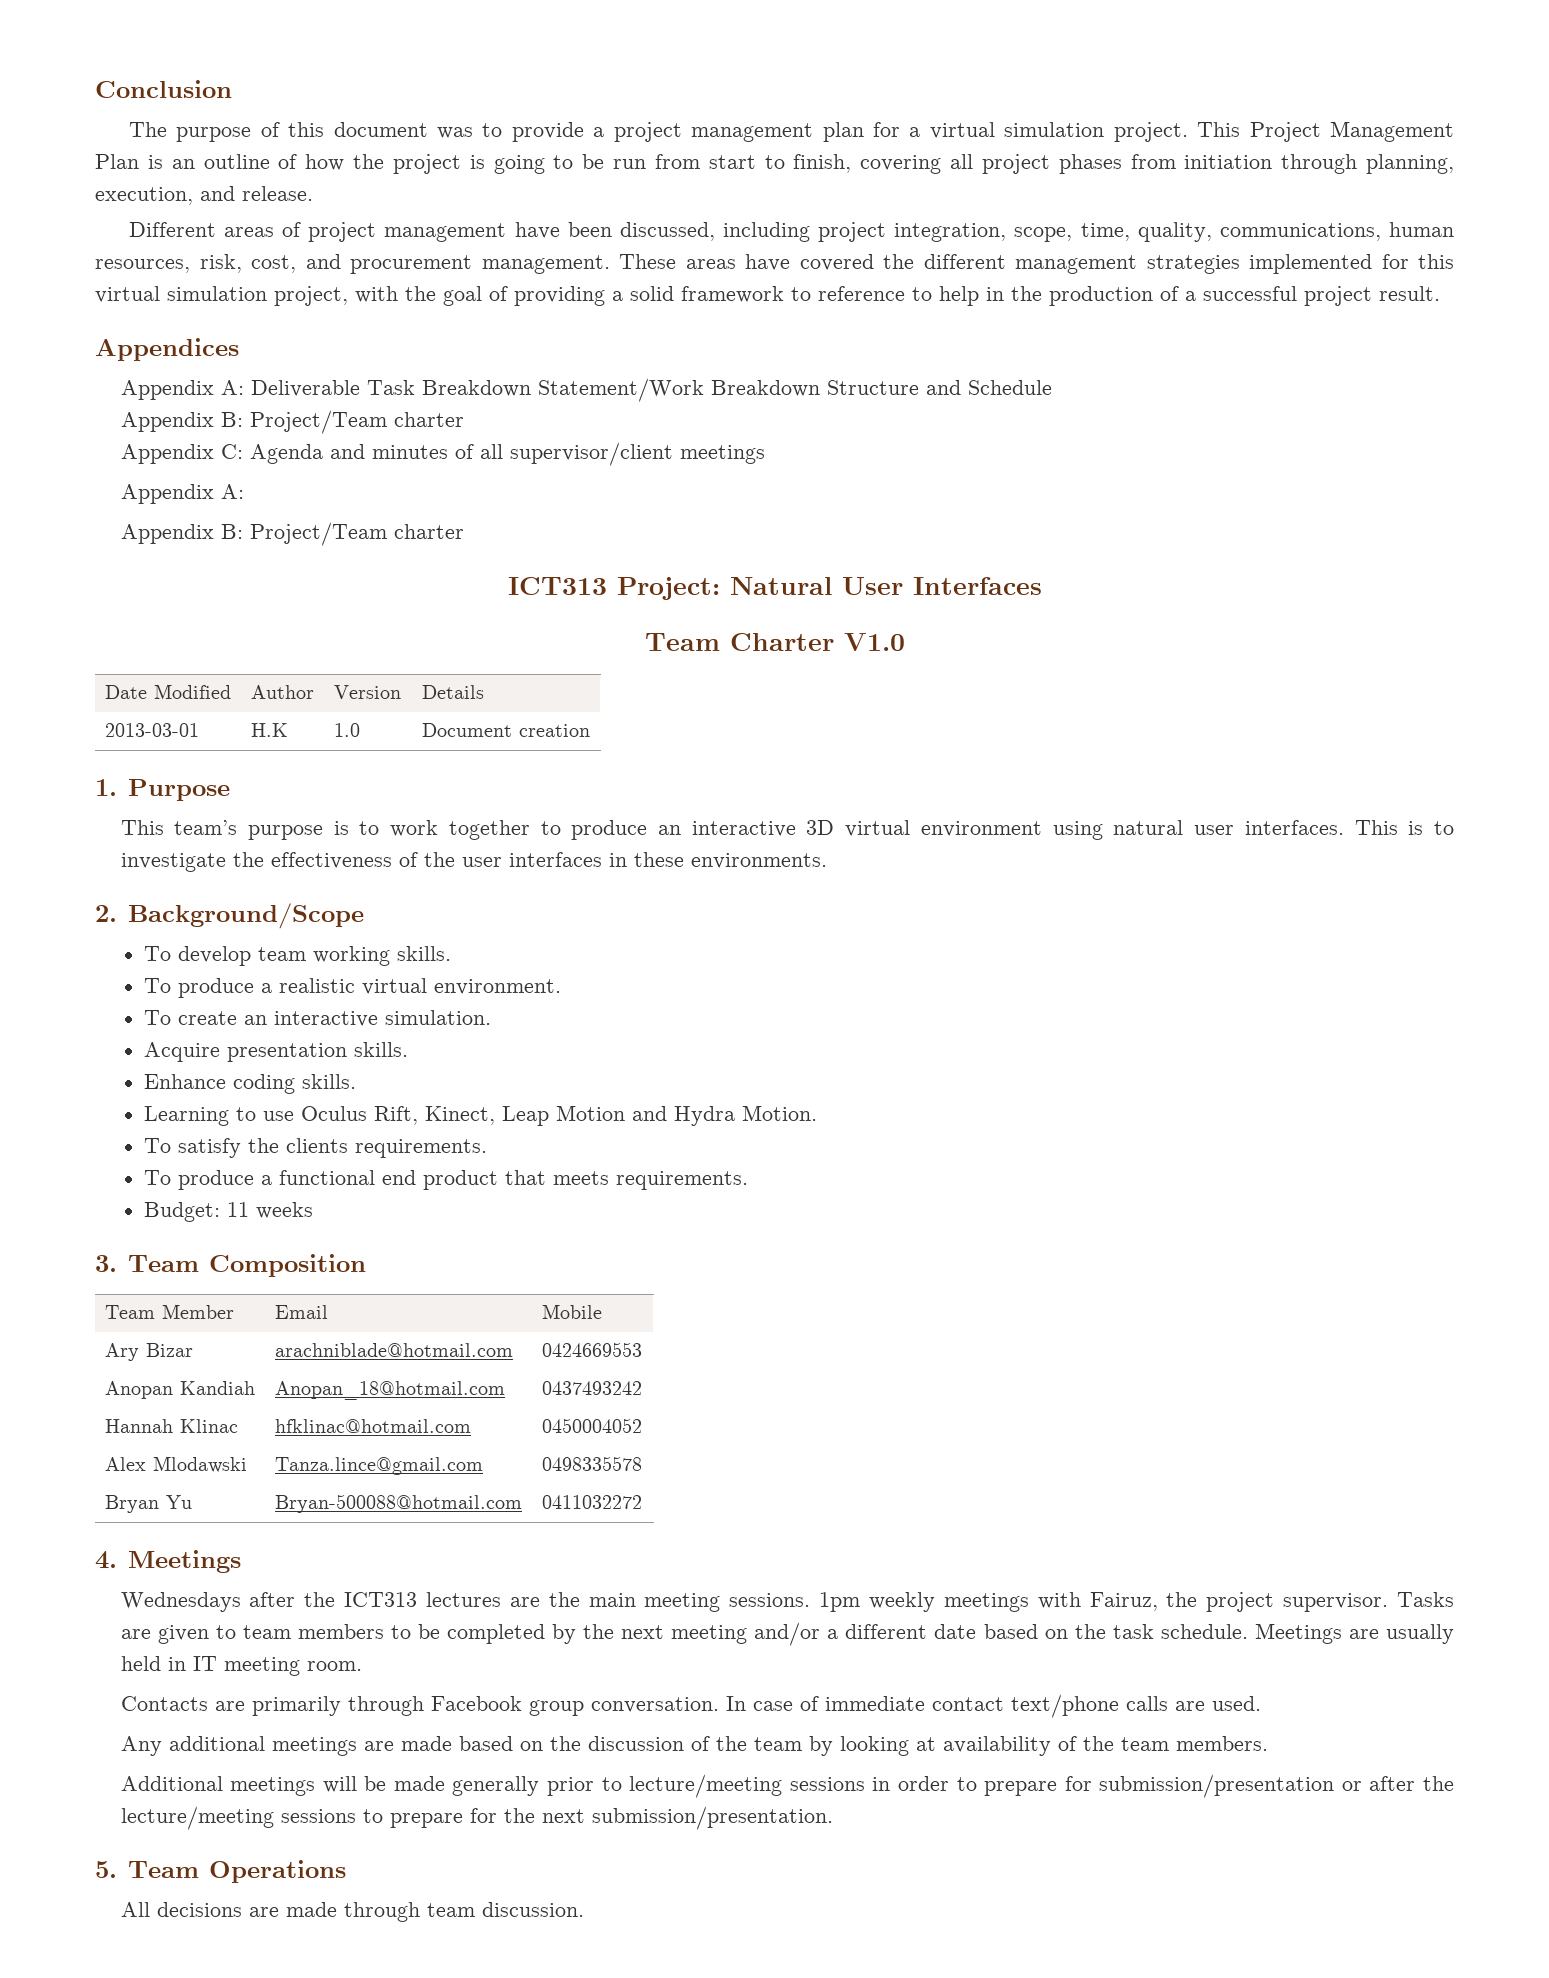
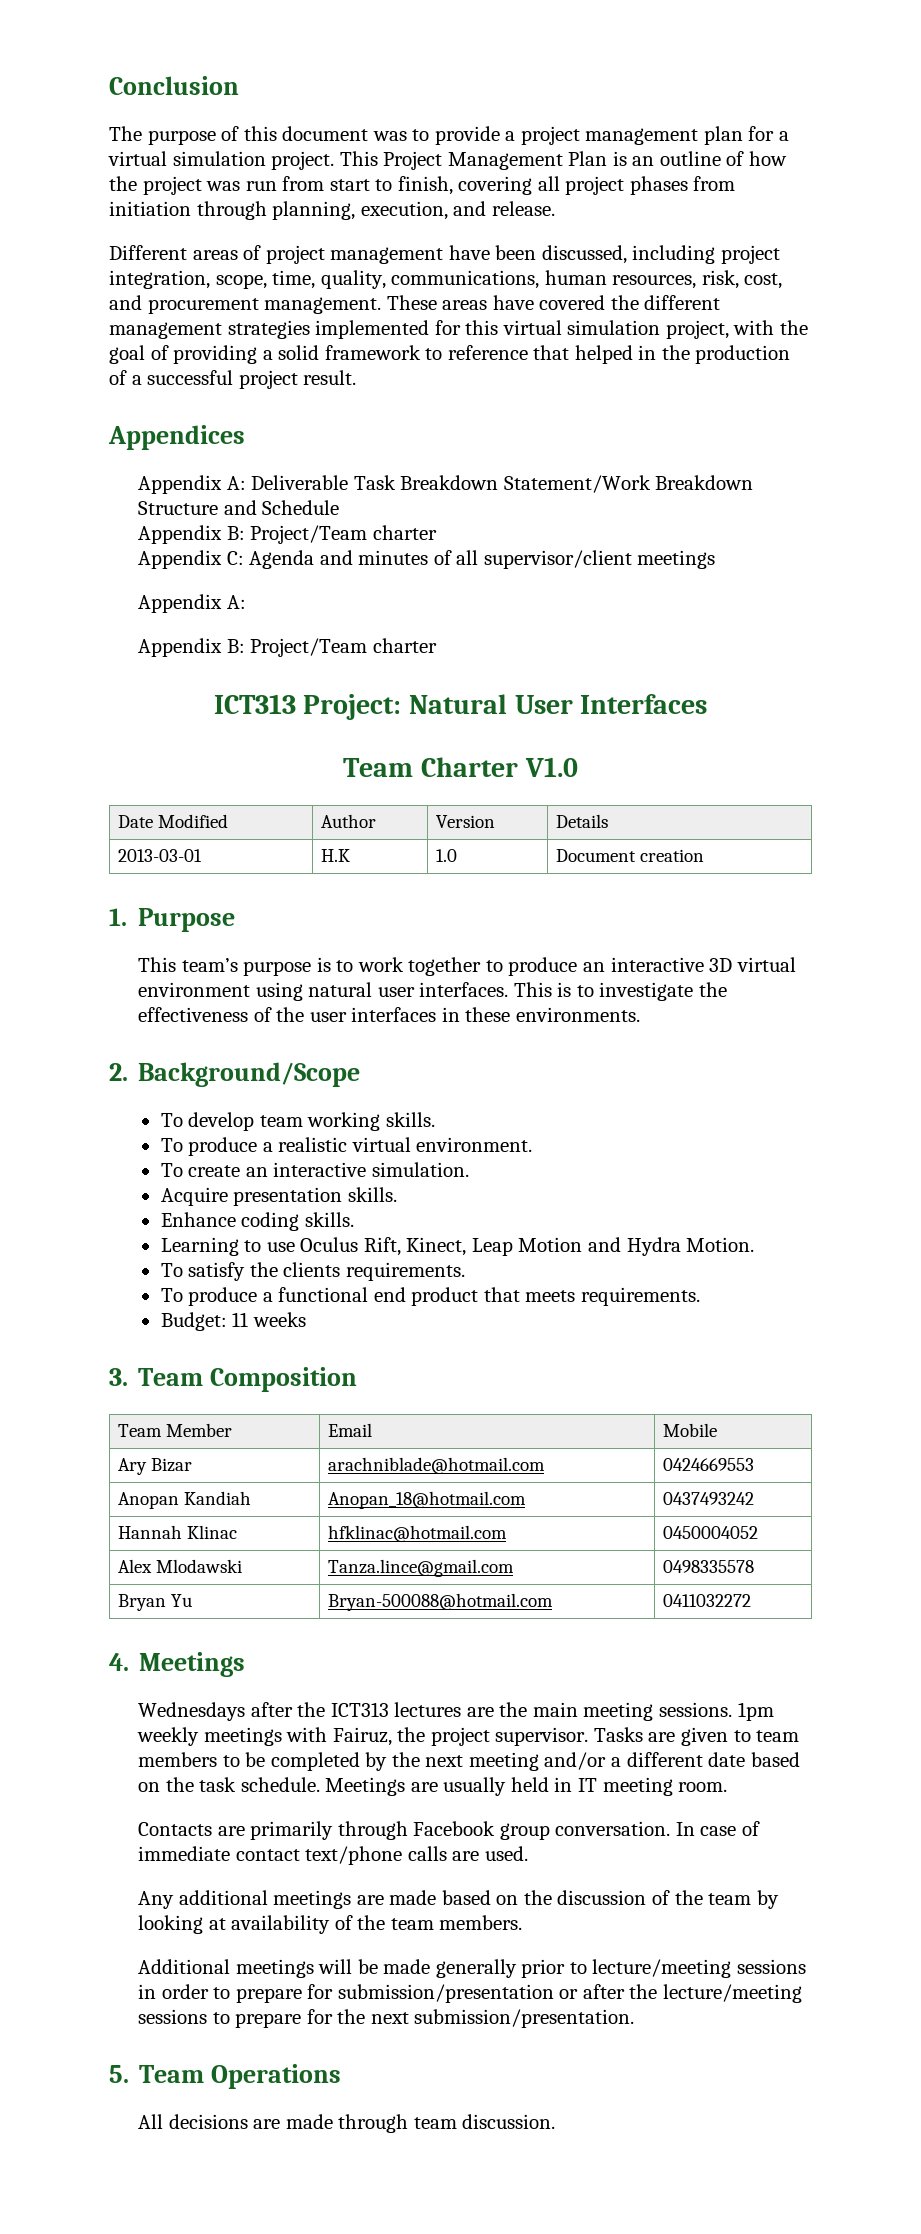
- This Project Management Plan is an outline of how the project is going to be run from start to finish, covering all project phases from initiation through planning, execution, and release.
+ This Project Management Plan is an outline of how the project was run from start to finish, covering all project phases from initiation through planning, execution, and release.
- These areas have covered the different management strategies implemented for this virtual simulation project, with the goal of providing a solid framework to reference to help in the production of a successful project result.
+ These areas have covered the different management strategies implemented for this virtual simulation project, with the goal of providing a solid framework to reference that helped in the production of a successful project result.

